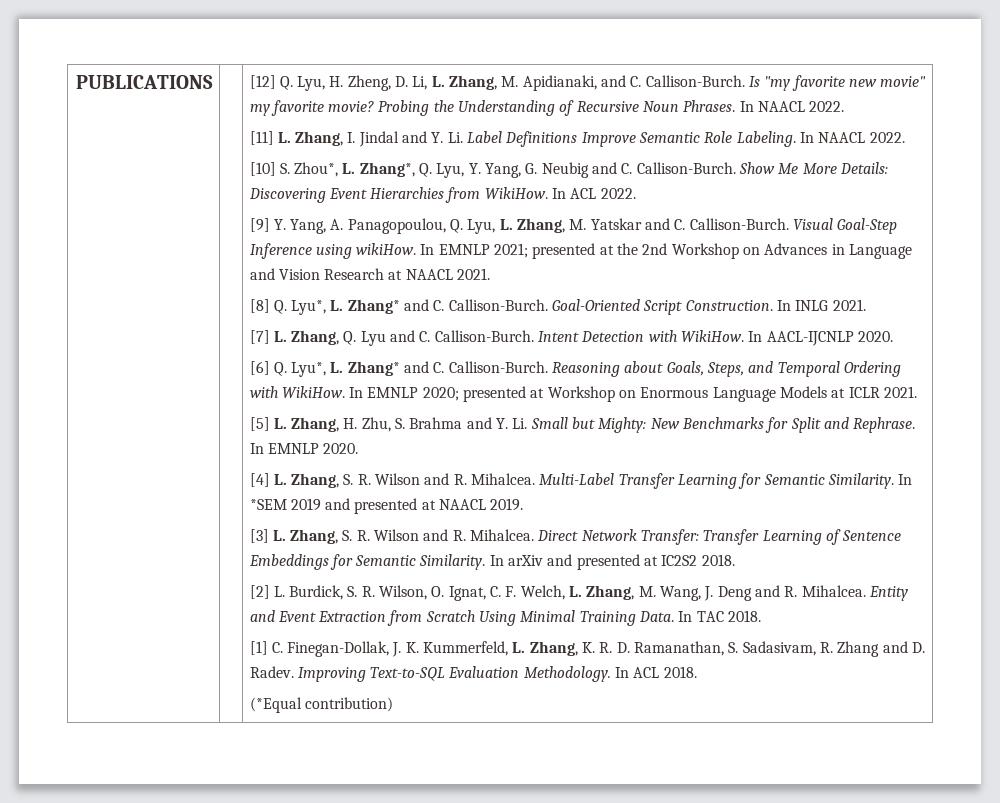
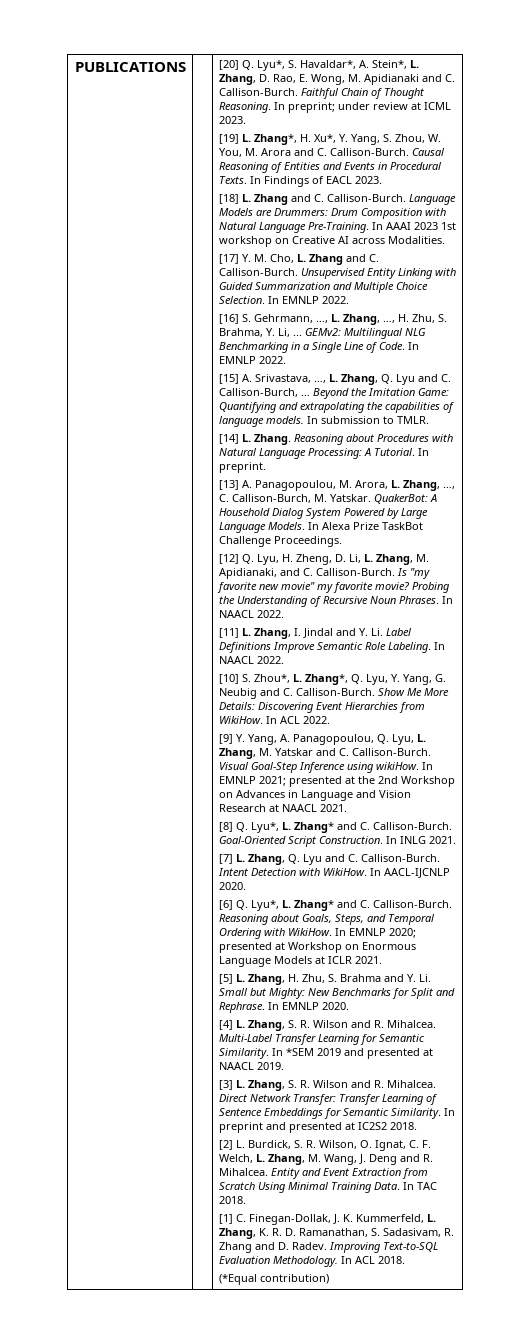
+ [20] Q. Lyu*, S. Havaldar*, A. Stein*, L. Zhang, D. Rao, E. Wong, M. Apidianaki and C. Callison-Burch. Faithful Chain of Thought Reasoning. In preprint; under review at ICML 2023.
+ [19] L. Zhang*, H. Xu*, Y. Yang, S. Zhou, W. You, M. Arora and C. Callison-Burch. Causal Reasoning of Entities and Events in Procedural Texts. In Findings of EACL 2023.
+ [18] L. Zhang and C. Callison-Burch. Language Models are Drummers: Drum Composition with Natural Language Pre-Training. In AAAI 2023 1st workshop on Creative AI across Modalities.
+ [17] Y. M. Cho, L. Zhang and C. Callison-Burch. Unsupervised Entity Linking with Guided Summarization and Multiple Choice Selection. In EMNLP 2022.
+ [16] S. Gehrmann, …, L. Zhang, …, H. Zhu, S. Brahma, Y. Li, ... GEMv2: Multilingual NLG Benchmarking in a Single Line of Code. In EMNLP 2022.
+ [15] A. Srivastava, …, L. Zhang, Q. Lyu and C. Callison-Burch, … Beyond the Imitation Game: Quantifying and extrapolating the capabilities of language models. In submission to TMLR.
+ [14] L. Zhang. Reasoning about Procedures with Natural Language Processing: A Tutorial. In preprint.
+ [13] A. Panagopoulou, M. Arora, L. Zhang, …, C. Callison-Burch, M. Yatskar. QuakerBot: A Household Dialog System Powered by Large Language Models. In Alexa Prize TaskBot Challenge Proceedings.
- In arXiv and presented at IC2S2 2018.
+ In preprint and presented at IC2S2 2018.

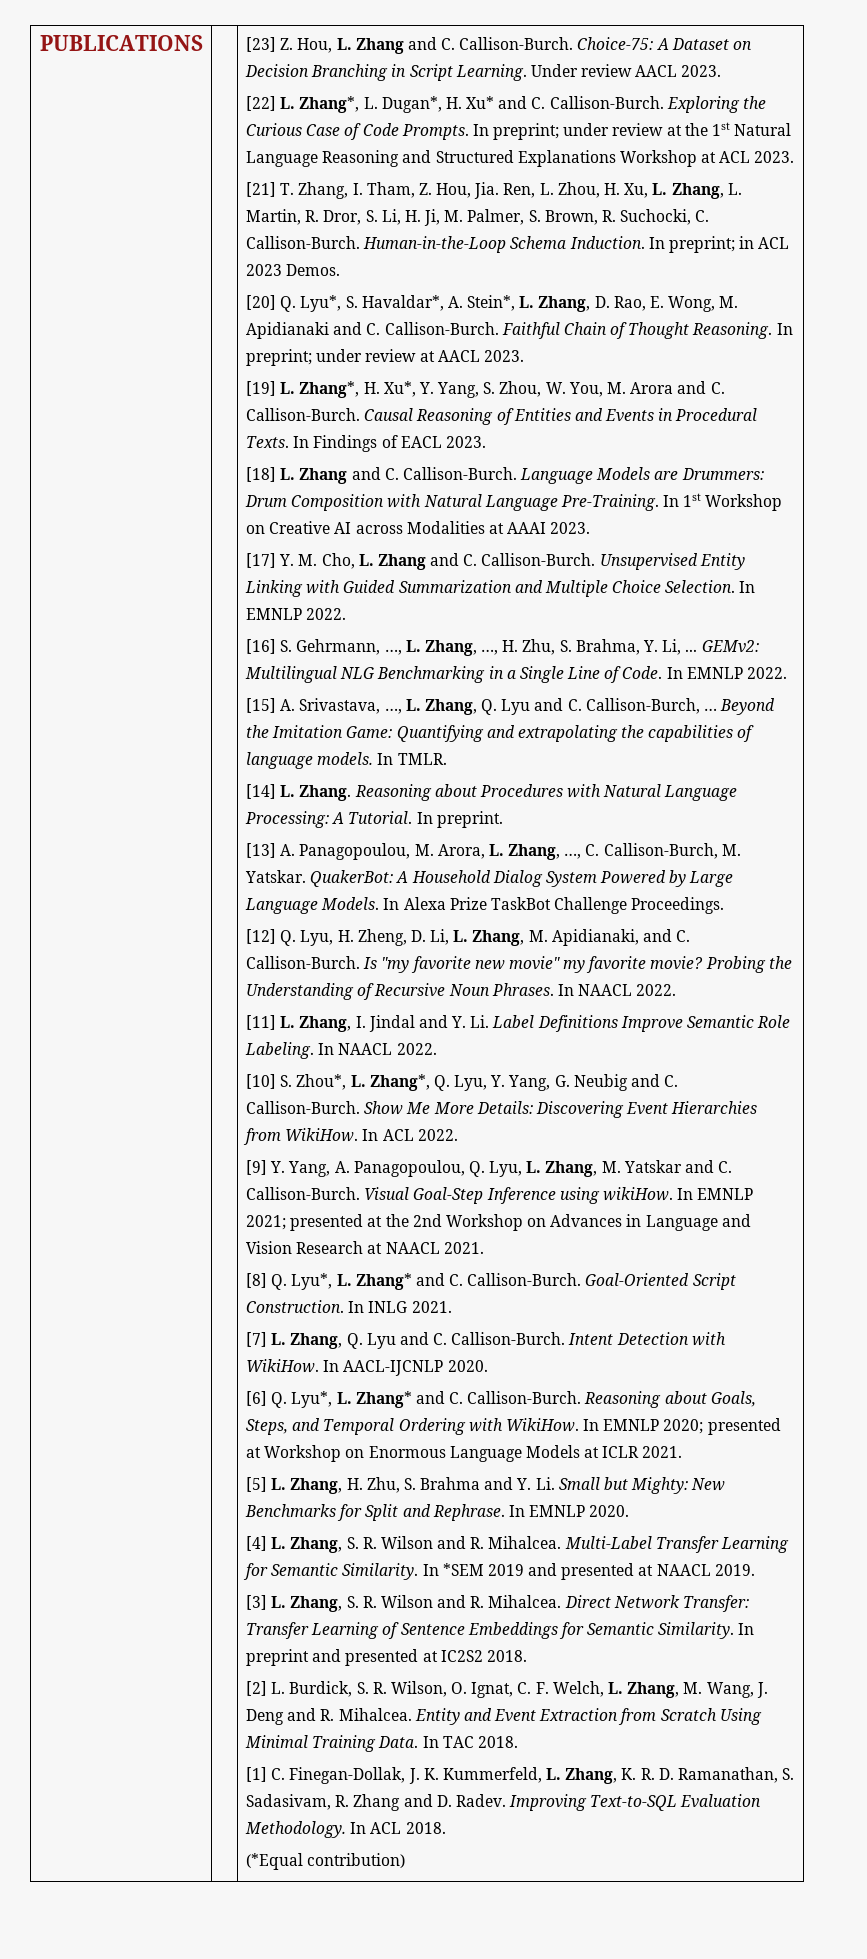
+ [23] Z. Hou, L. Zhang and C. Callison-Burch. Choice-75: A Dataset on Decision Branching in Script Learning. Under review AACL 2023.
+ [22] L. Zhang*, L. Dugan*, H. Xu* and C. Callison-Burch. Exploring the Curious Case of Code Prompts. In preprint; under review at the 1st Natural Language Reasoning and Structured Explanations Workshop at ACL 2023.
+ [21] T. Zhang, I. Tham, Z. Hou, Jia. Ren, L. Zhou, H. Xu, L. Zhang, L. Martin, R. Dror, S. Li, H. Ji, M. Palmer, S. Brown, R. Suchocki, C. Callison-Burch. Human-in-the-Loop Schema Induction. In preprint; in ACL 2023 Demos.
- In preprint; under review at ICML 2023.
+ In preprint; under review at AACL 2023.
- In AAAI 2023 1st workshop on Creative AI across Modalities.
+ In 1st Workshop on Creative AI across Modalities at AAAI 2023.
- In submission to TMLR.
+ In TMLR.

